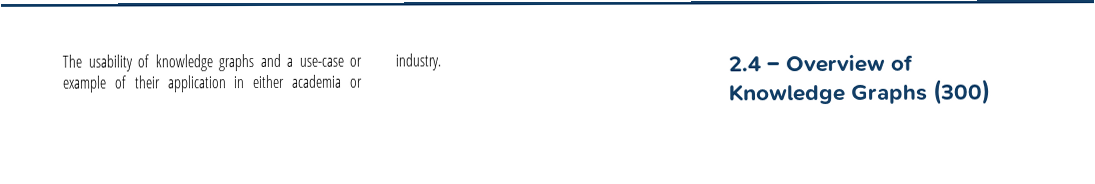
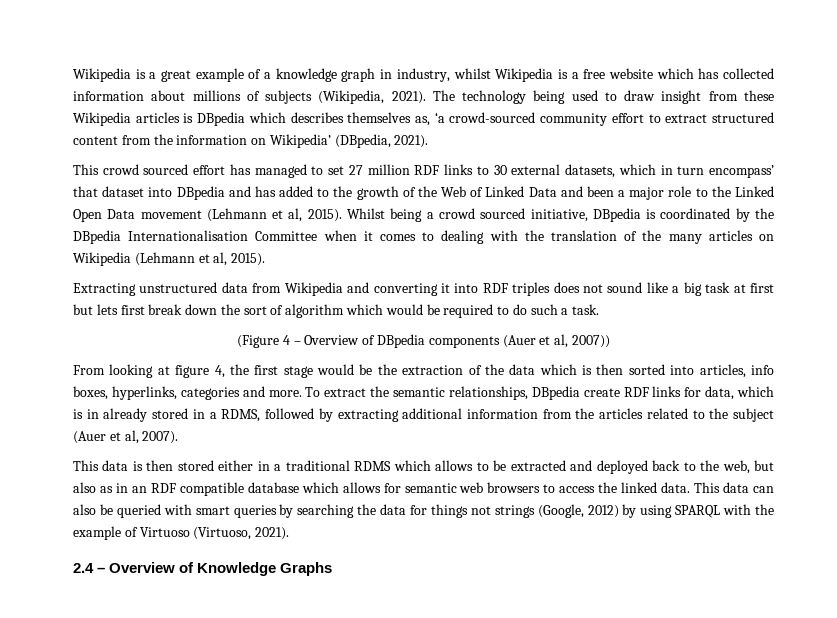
- The usability of knowledge graphs and a use-case or example of their application in either academia or industry.
+ Wikipedia is a great example of a knowledge graph in industry, whilst Wikipedia is a free website which has collected information about millions of subjects (Wikipedia, 2021). The technology being used to draw insight from these Wikipedia articles is DBpedia which describes themselves as, ‘a crowd-sourced community effort to extract structured content from the information on Wikipedia’ (DBpedia, 2021).
+ This crowd sourced effort has managed to set 27 million RDF links to 30 external datasets, which in turn encompass’ that dataset into DBpedia and has added to the growth of the Web of Linked Data and been a major role to the Linked Open Data movement (Lehmann et al, 2015). Whilst being a crowd sourced initiative, DBpedia is coordinated by the DBpedia Internationalisation Committee when it comes to dealing with the translation of the many articles on Wikipedia (Lehmann et al, 2015).
+ Extracting unstructured data from Wikipedia and converting it into RDF triples does not sound like a big task at first but lets first break down the sort of algorithm which would be required to do such a task.
+ (Figure 4 – Overview of DBpedia components (Auer et al, 2007))
+ From looking at figure 4, the first stage would be the extraction of the data which is then sorted into articles, info boxes, hyperlinks, categories and more. To extract the semantic relationships, DBpedia create RDF links for data, which is in already stored in a RDMS, followed by extracting additional information from the articles related to the subject (Auer et al, 2007).
+ This data is then stored either in a traditional RDMS which allows to be extracted and deployed back to the web, but also as in an RDF compatible database which allows for semantic web browsers to access the linked data. This data can also be queried with smart queries by searching the data for things not strings (Google, 2012) by using SPARQL with the example of Virtuoso (Virtuoso, 2021).
- 2.4 – Overview of Knowledge Graphs (300)
+ 2.4 – Overview of Knowledge Graphs

